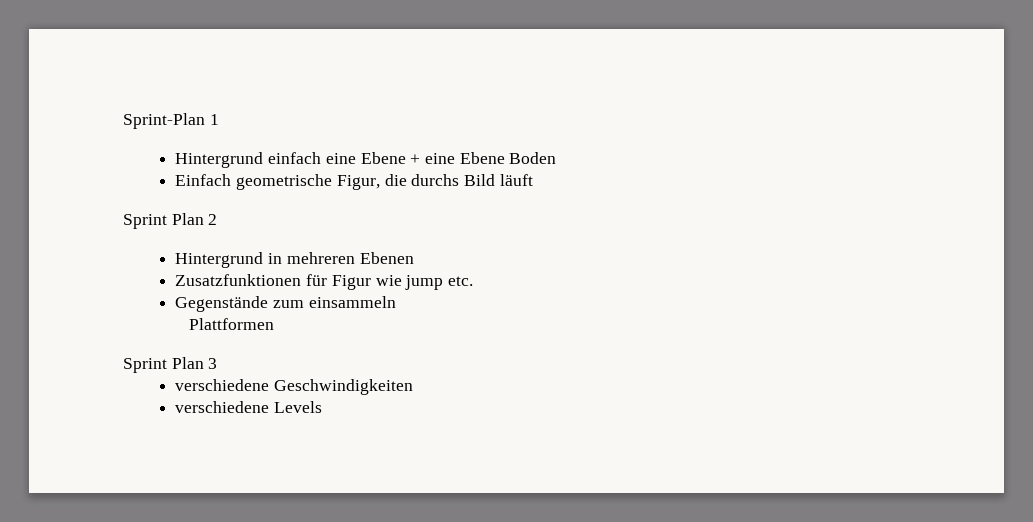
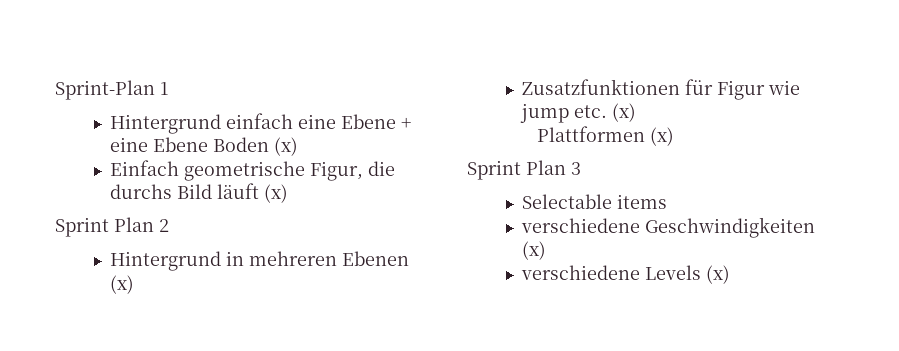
- Hintergrund einfach eine Ebene + eine Ebene Boden
+ Hintergrund einfach eine Ebene + eine Ebene Boden (x)
- Einfach geometrische Figur, die durchs Bild läuft
+ Einfach geometrische Figur, die durchs Bild läuft (x)
- Hintergrund in mehreren Ebenen
+ Hintergrund in mehreren Ebenen (x)
- Zusatzfunktionen für Figur wie jump etc.
- Gegenstände zum einsammeln
+ Zusatzfunktionen für Figur wie jump etc. (x)
- Plattformen
+ Plattformen (x)
+ Selectable items
- verschiedene Geschwindigkeiten
+ verschiedene Geschwindigkeiten (x)
- verschiedene Levels
+ verschiedene Levels (x)

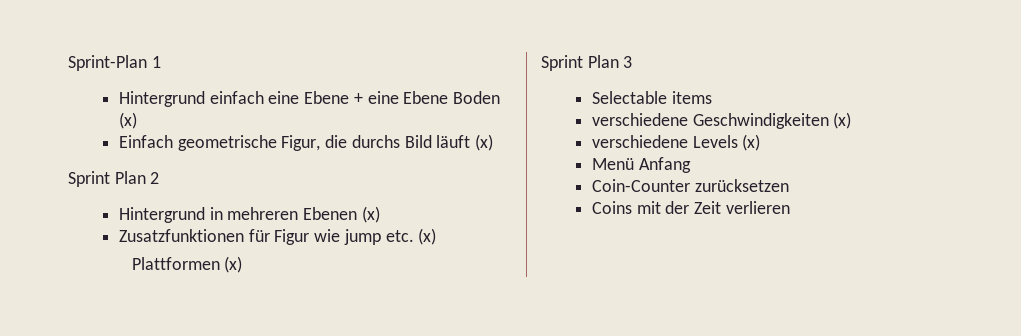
+ Menü Anfang
+ Coin-Counter zurücksetzen
+ Coins mit der Zeit verlieren

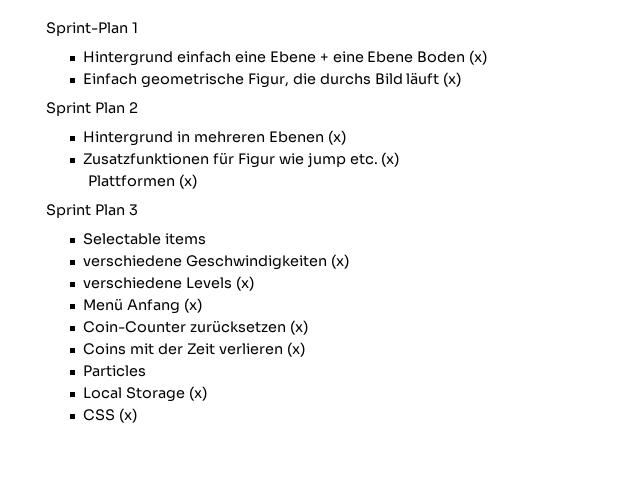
- Menü Anfang
+ Menü Anfang (x)
- Coin-Counter zurücksetzen
+ Coin-Counter zurücksetzen (x)
- Coins mit der Zeit verlieren
+ Coins mit der Zeit verlieren (x)
+ Particles
+ Local Storage (x)
+ CSS (x)

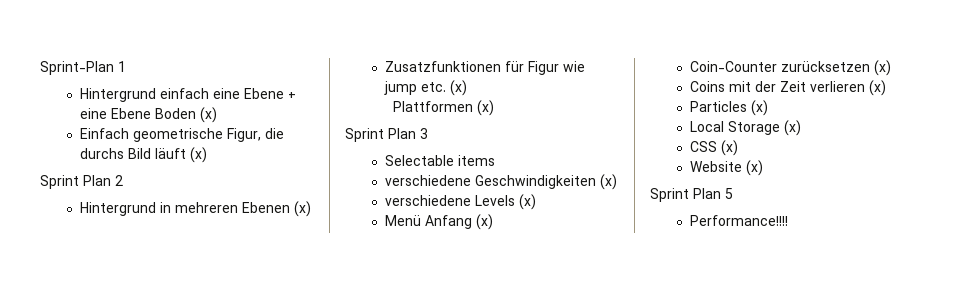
- Particles
+ Particles (x)
+ Website (x)
+ Sprint Plan 5
+ Performance!!!!

